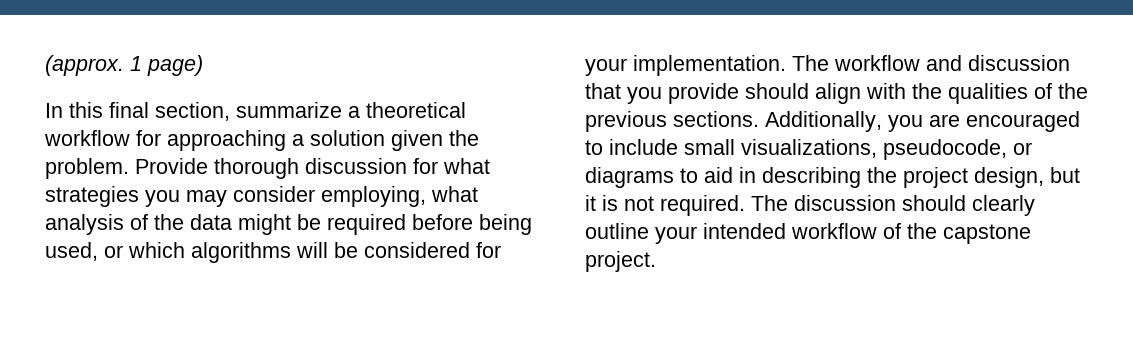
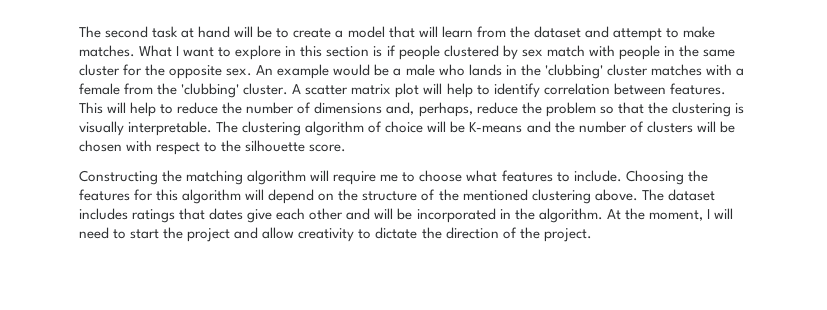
- (approx. 1 page)
- In this final section, summarize a theoretical workflow for approaching a solution given the problem. Provide thorough discussion for what strategies you may consider employing, what analysis of the data might be required before being used, or which algorithms will be considered for your implementation. The workflow and discussion that you provide should align with the qualities of the previous sections. Additionally, you are encouraged to include small visualizations, pseudocode, or diagrams to aid in describing the project design, but it is not required. The discussion should clearly outline your intended workflow of the capstone project.
+ The second task at hand will be to create a model that will learn from the dataset and attempt to make matches. What I want to explore in this section is if people clustered by sex match with people in the same cluster for the opposite sex. An example would be a male who lands in the 'clubbing' cluster matches with a female from the 'clubbing' cluster. A scatter matrix plot will help to identify correlation between features. This will help to reduce the number of dimensions and, perhaps, reduce the problem so that the clustering is visually interpretable. The clustering algorithm of choice will be K-means and the number of clusters will be chosen with respect to the silhouette score.
+ Constructing the matching algorithm will require me to choose what features to include. Choosing the features for this algorithm will depend on the structure of the mentioned clustering above. The dataset includes ratings that dates give each other and will be incorporated in the algorithm. At the moment, I will need to start the project and allow creativity to dictate the direction of the project.

